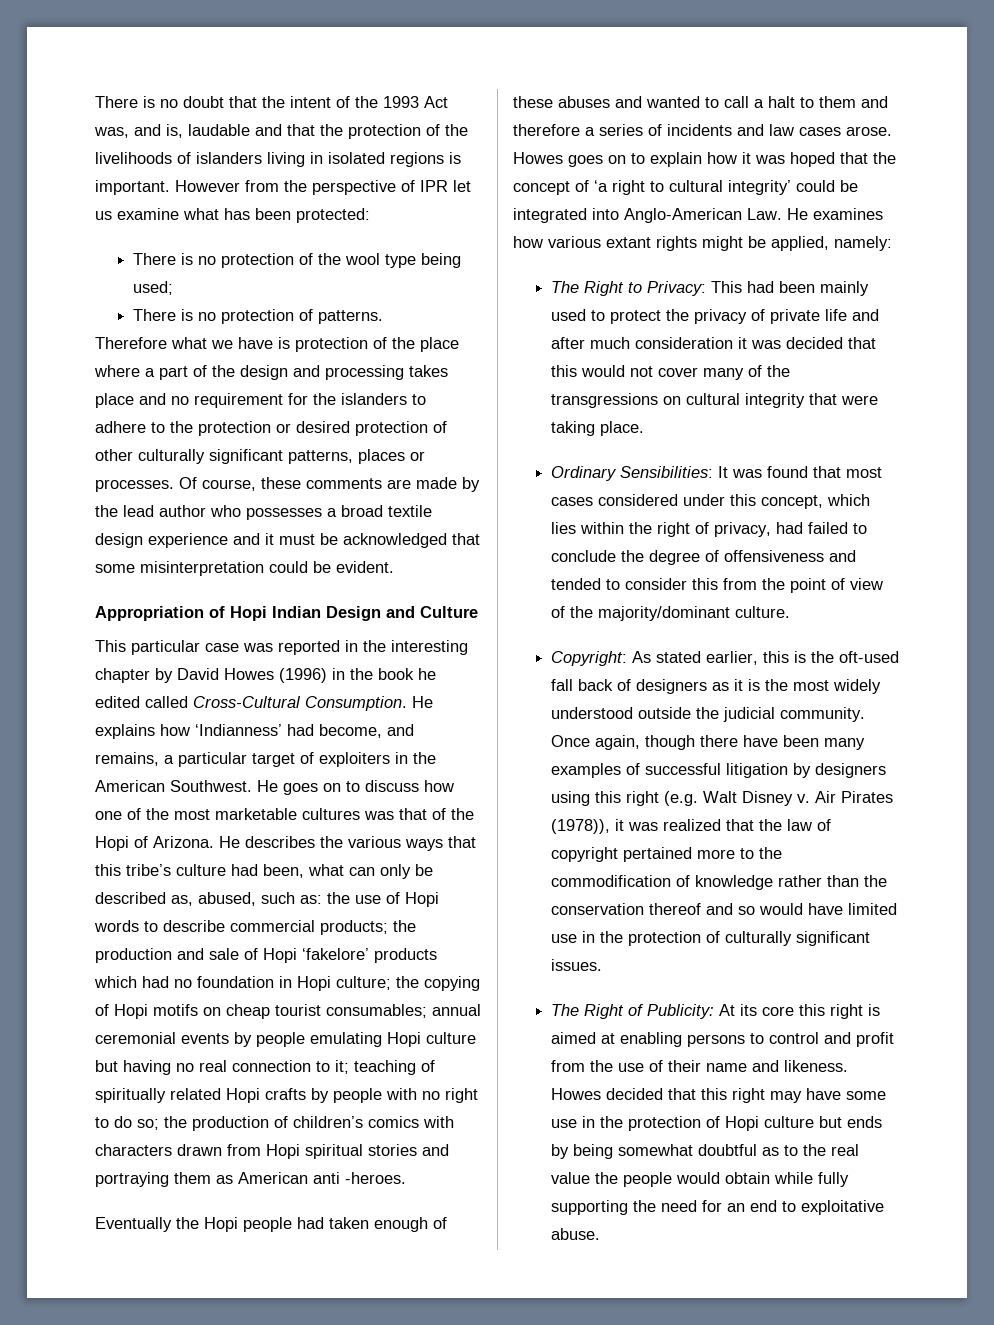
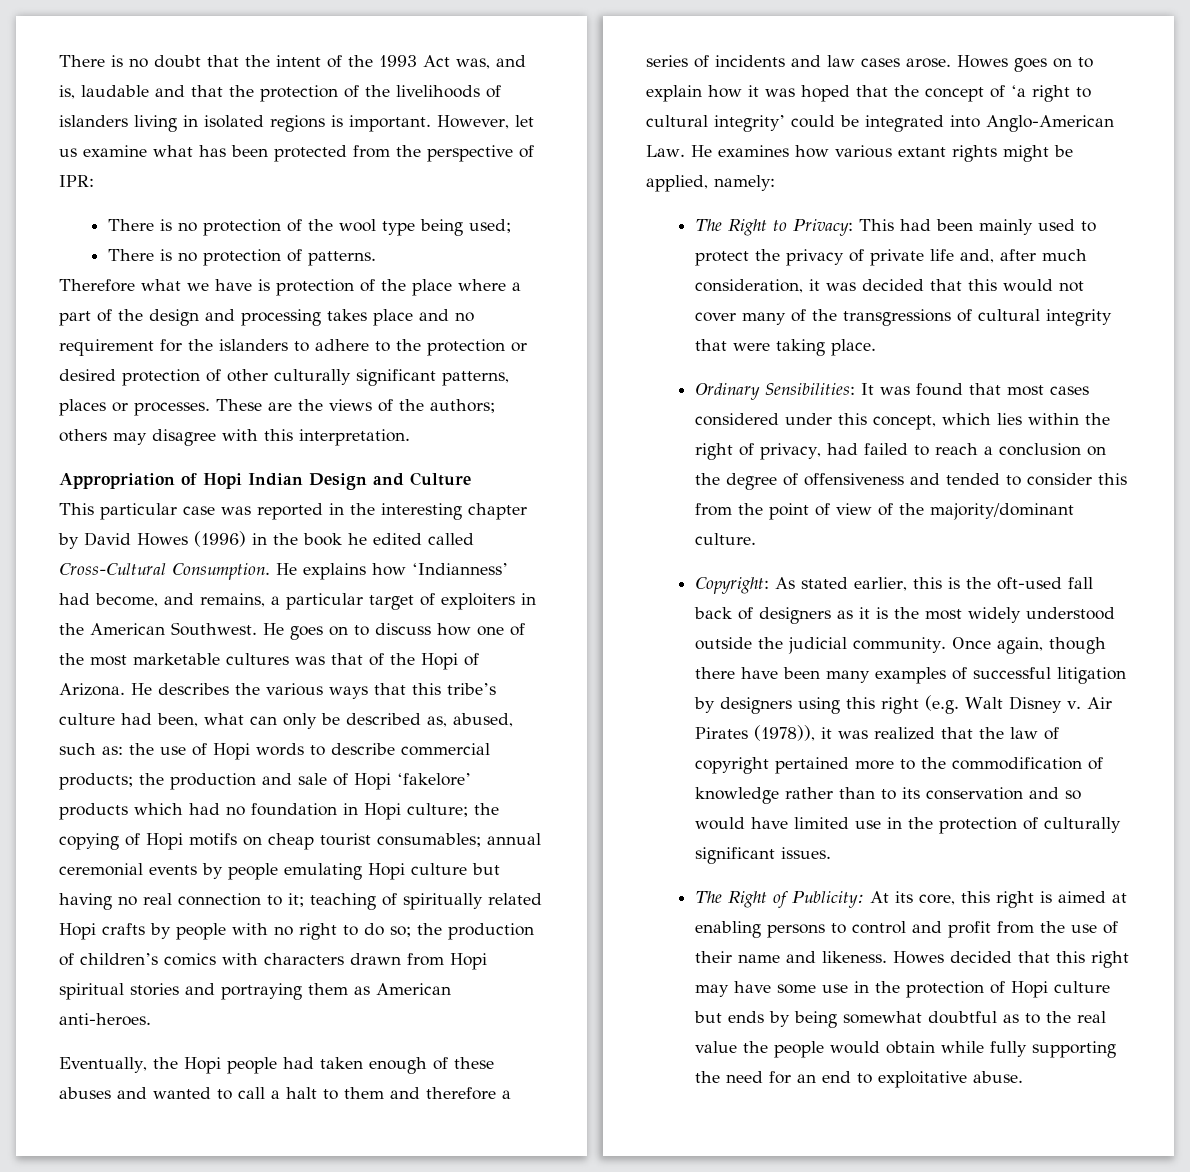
- However from the perspective of IPR let us examine what has been protected:
+ However, let us examine what has been protected from the perspective of IPR:
- Of course, these comments are made by the lead author who possesses a broad textile design experience and it must be acknowledged that some misinterpretation could be evident.
+ These are the views of the authors; others may disagree with this interpretation.
- the production of children’s comics with characters drawn from Hopi spiritual stories and portraying them as American anti -heroes.
- Eventually the Hopi people had taken enough of these abuses and wanted to call a halt to them and therefore a series of incidents and law cases arose.
+ the production of children’s comics with characters drawn from Hopi spiritual stories and portraying them as American anti-heroes.
+ Eventually, the Hopi people had taken enough of these abuses and wanted to call a halt to them and therefore a series of incidents and law cases arose.
- The Right to Privacy: This had been mainly used to protect the privacy of private life and after much consideration it was decided that this would not cover many of the transgressions on cultural integrity that were taking place.
+ The Right to Privacy: This had been mainly used to protect the privacy of private life and, after much consideration, it was decided that this would not cover many of the transgressions of cultural integrity that were taking place.
- Ordinary Sensibilities: It was found that most cases considered under this concept, which lies within the right of privacy, had failed to conclude the degree of offensiveness and tended to consider this from the point of view of the majority/dominant culture.
+ Ordinary Sensibilities: It was found that most cases considered under this concept, which lies within the right of privacy, had failed to reach a conclusion on the degree of offensiveness and tended to consider this from the point of view of the majority/dominant culture.
- Air Pirates (1978)), it was realized that the law of copyright pertained more to the commodification of knowledge rather than the conservation thereof and so would have limited use in the protection of culturally significant issues.
+ Air Pirates (1978)), it was realized that the law of copyright pertained more to the commodification of knowledge rather than to its conservation and so would have limited use in the protection of culturally significant issues.
- The Right of Publicity: At its core this right is aimed at enabling persons to control and profit from the use of their name and likeness.
+ The Right of Publicity: At its core, this right is aimed at enabling persons to control and profit from the use of their name and likeness.

